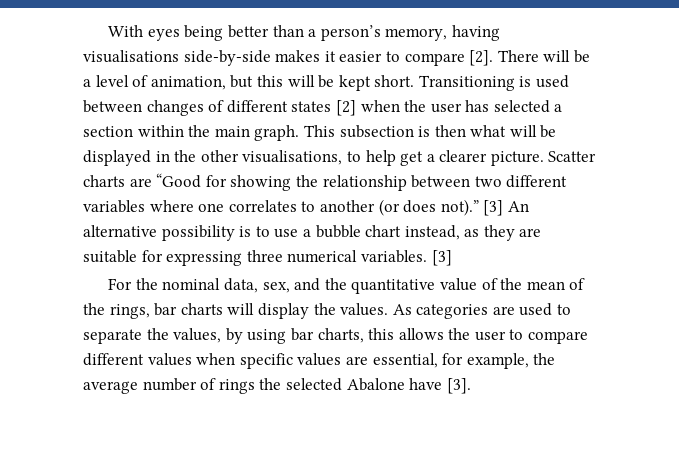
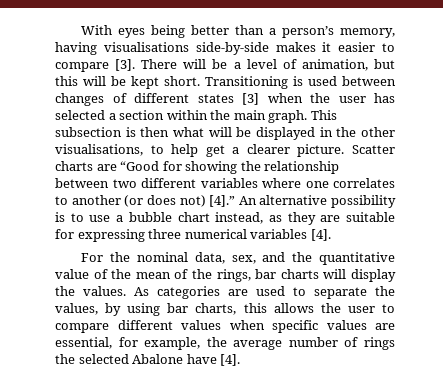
- With eyes being better than a person’s memory, having visualisations side-by-side makes it easier to compare [2].
+ With eyes being better than a person’s memory, having visualisations side-by-side makes it easier to compare [3].
- Transitioning is used between changes of different states [2] when the user has selected a section within the main graph.
+ Transitioning is used between changes of different states [3] when the user has selected a section within the main graph.
- Scatter charts are “Good for showing the relationship between two different variables where one correlates to another (or does not).” [3] An alternative possibility is to use a bubble chart instead, as they are suitable for expressing three numerical variables. [3]
+ Scatter charts are “Good for showing the relationship between two different variables where one correlates to another (or does not) [4].” An alternative possibility is to use a bubble chart instead, as they are suitable for expressing three numerical variables [4].
- As categories are used to separate the values, by using bar charts, this allows the user to compare different values when specific values are essential, for example, the average number of rings the selected Abalone have [3].
+ As categories are used to separate the values, by using bar charts, this allows the user to compare different values when specific values are essential, for example, the average number of rings the selected Abalone have [4].

